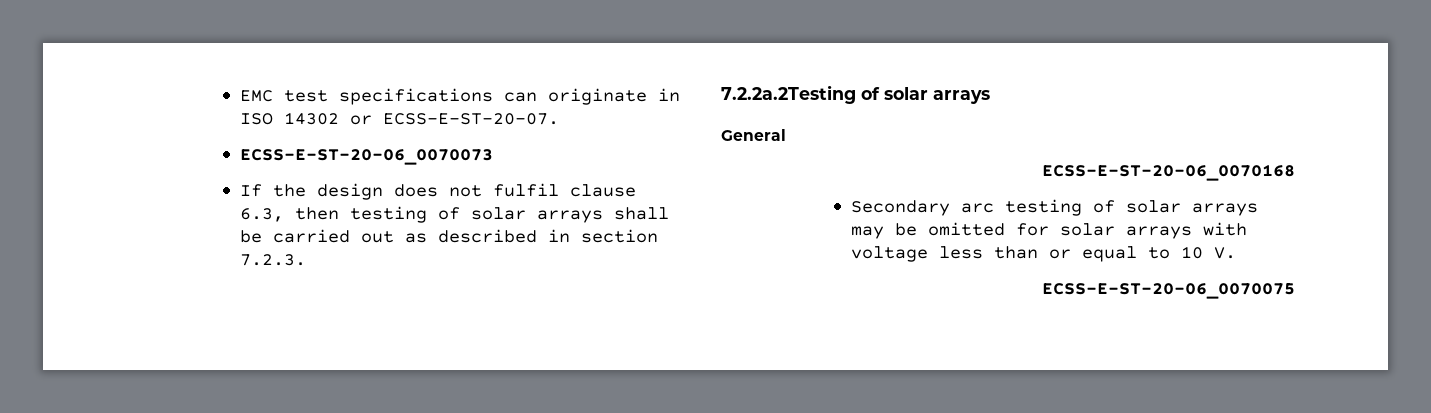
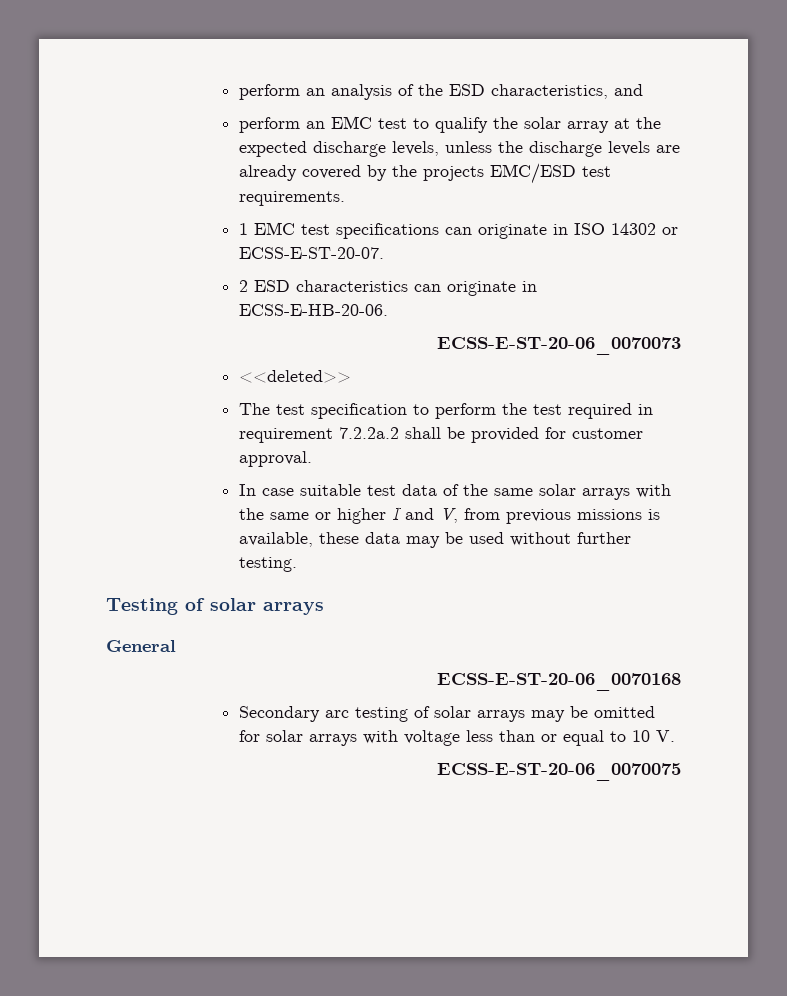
- EMC test specifications can originate in ISO 14302 or ECSS-E-ST-20-07.
+ perform an analysis of the ESD characteristics, and
+ perform an EMC test to qualify the solar array at the expected discharge levels, unless the discharge levels are already covered by the projects EMC/ESD test requirements.
+ 1 EMC test specifications can originate in ISO 14302 or ECSS-E-ST-20-07.
+ 2 ESD characteristics can originate in ECSS-E-HB-20-06.
  ECSS-E-ST-20-06_0070073
- If the design does not fulfil clause 6.3, then testing of solar arrays shall be carried out as described in section 7.2.3.
- 7.2.2a.2Testing of solar arrays
+ <<deleted>>
+ The test specification to perform the test required in requirement 7.2.2a.2 shall be provided for customer approval.
+ In case suitable test data of the same solar arrays with the same or higher I and V, from previous missions is available, these data may be used without further testing.
+ Testing of solar arrays

